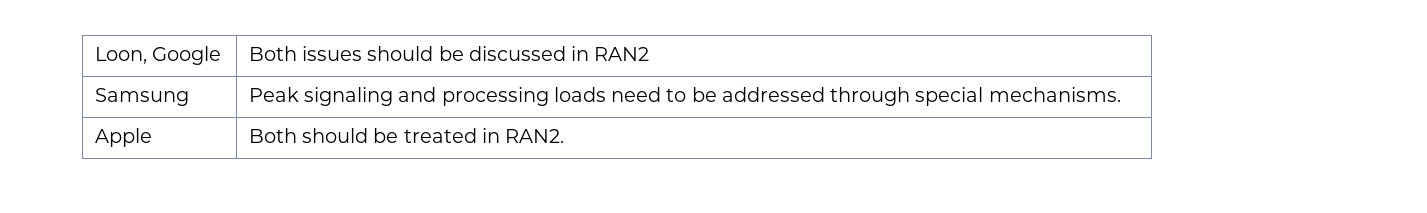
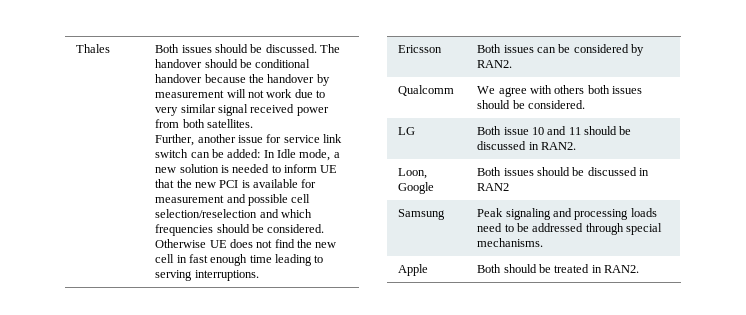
+ Thales | Both issues should be discussed. The handover should be conditional handover because the handover by measurement will not work due to very similar signal received power from both satellites.
+ Further, another issue for service link switch can be added: In Idle mode, a new solution is needed to inform UE that the new PCI is available for measurement and possible cell selection/reselection and which frequencies should be considered. Otherwise UE does not find the new cell in fast enough time leading to serving interruptions.
+ Ericsson | Both issues can be considered by RAN2.
+ Qualcomm | We agree with others both issues should be considered.
+ LG | Both issue 10 and 11 should be discussed in RAN2.

